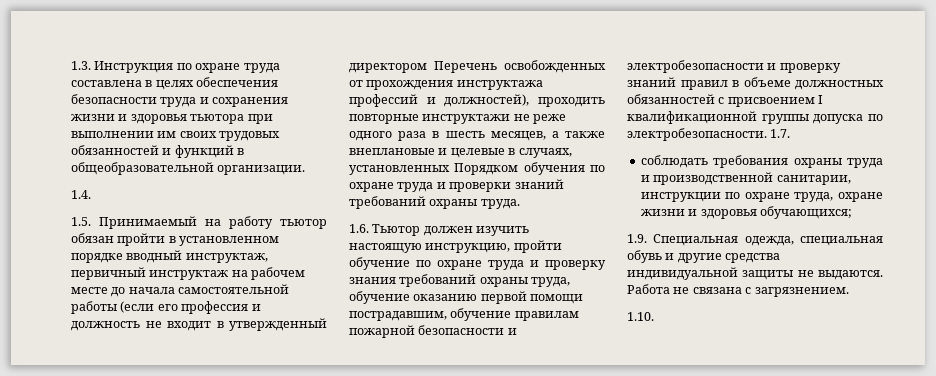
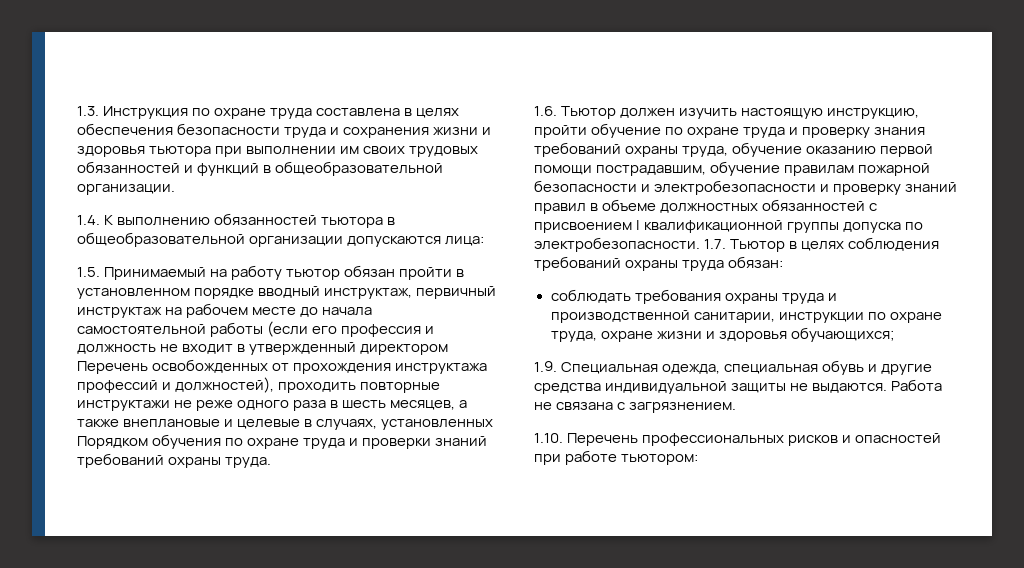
- 1.4.
+ 1.4. К выполнению обязанностей тьютора в общеобразовательной организации допускаются лица:
- 1.7.
+ 1.7. Тьютор в целях соблюдения требований охраны труда обязан:
- 1.10.
+ 1.10. Перечень профессиональных рисков и опасностей при работе тьютором:

